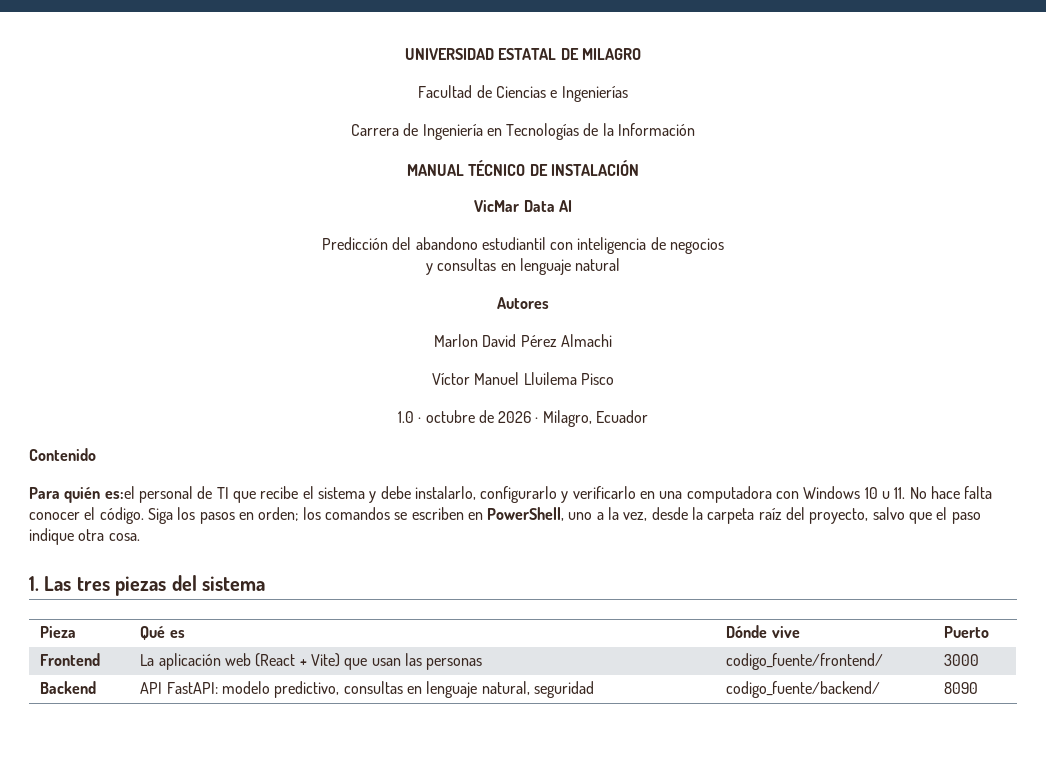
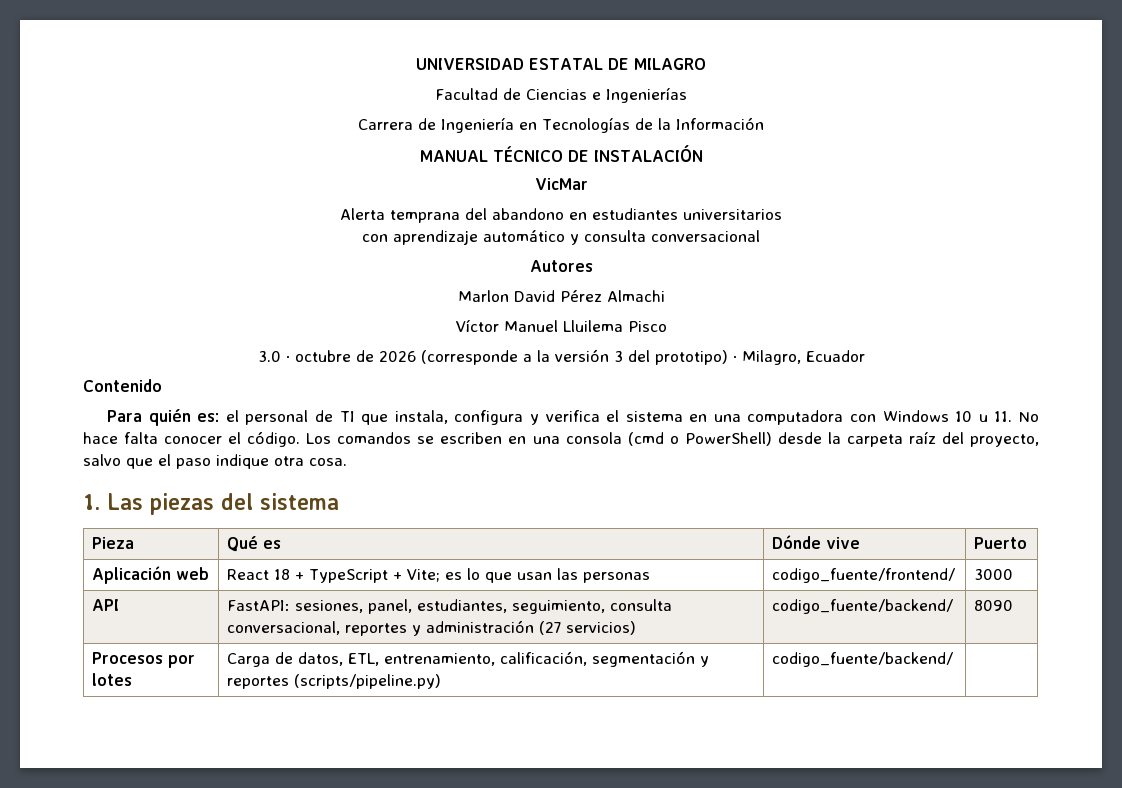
- VicMar Data AI
- Predicción del abandono estudiantil con inteligencia de negocios
- y consultas en lenguaje natural
+ VicMar
+ Alerta temprana del abandono en estudiantes universitarios
+ con aprendizaje automático y consulta conversacional
- 1.0 · octubre de 2026 · Milagro, Ecuador
+ 3.0 · octubre de 2026 (corresponde a la versión 3 del prototipo) · Milagro, Ecuador
- Para quién es:el personal de TI que recibe el sistema y debe instalarlo, configurarlo y verificarlo en una computadora con Windows 10 u 11. No hace falta conocer el código.
+ Para quién es: el personal de TI que instala, configura y verifica el sistema en una computadora con Windows 10 u 11. No hace falta conocer el código.
- Siga los pasos en orden; los comandos se escriben en PowerShell, uno a la vez, desde la carpeta raíz del proyecto, salvo que el paso indique otra cosa.
+ Los comandos se escriben en una consola (cmd o PowerShell) desde la carpeta raíz del proyecto, salvo que el paso indique otra cosa.
- 1. Las tres piezas del sistema
+ 1. Las piezas del sistema
- Frontend | La aplicación web (React + Vite) que usan las personas | codigo_fuente/frontend/ | 3000
+ Aplicación web | React 18 + TypeScript + Vite; es lo que usan las personas | codigo_fuente/frontend/ | 3000
- Backend | API FastAPI: modelo predictivo, consultas en lenguaje natural, seguridad | codigo_fuente/backend/ | 8090
+ API | FastAPI: sesiones, panel, estudiantes, seguimiento, consulta conversacional, reportes y administración (27 servicios) | codigo_fuente/backend/ | 8090
+ Procesos por lotes | Carga de datos, ETL, entrenamiento, calificación, segmentación y reportes (scripts/pipeline.py) | codigo_fuente/backend/ |

